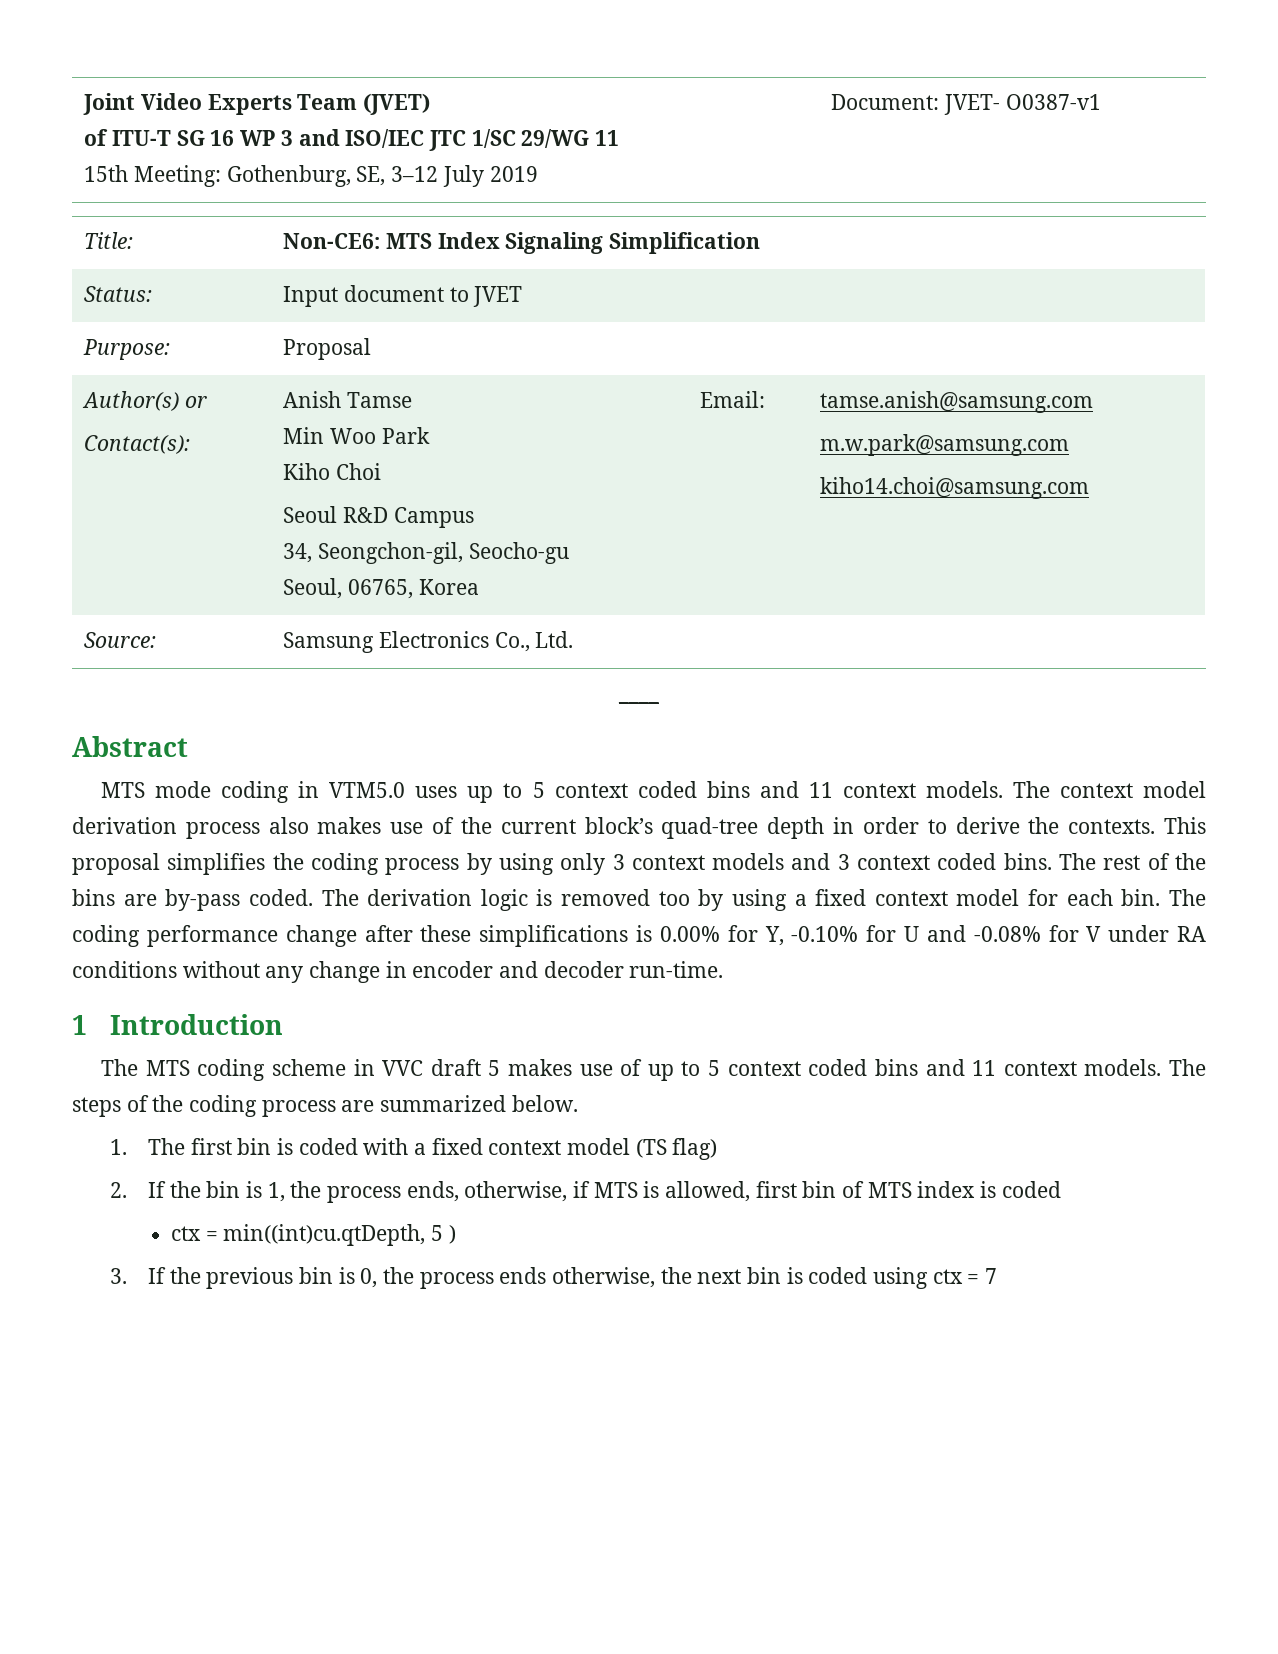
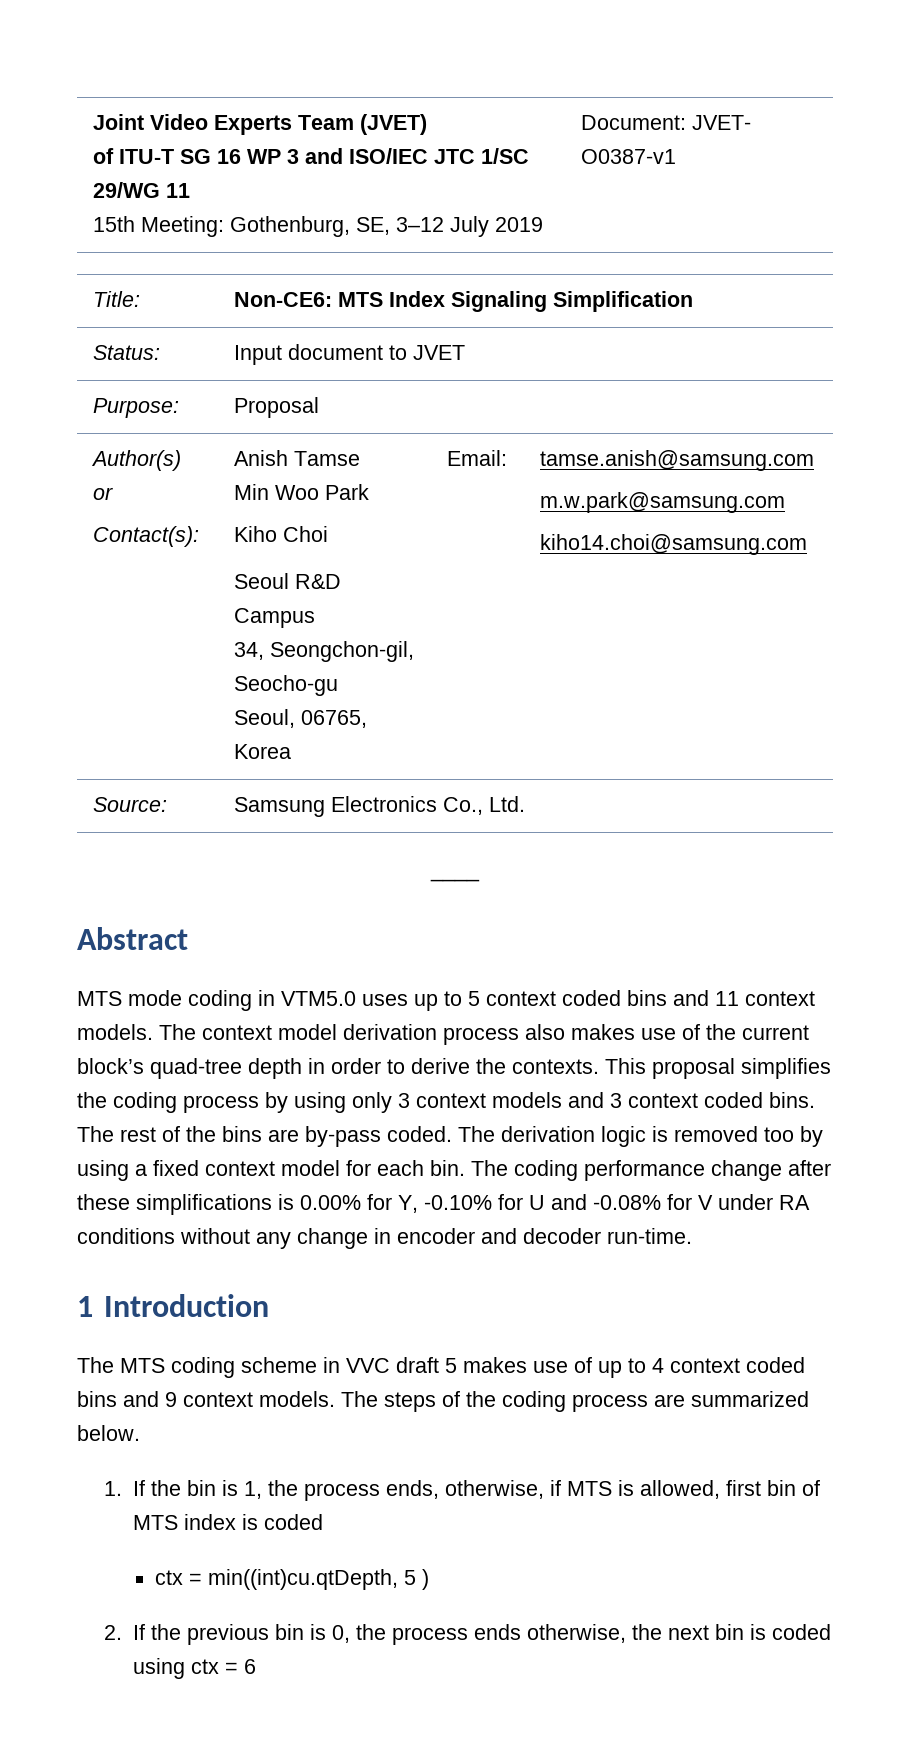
- The MTS coding scheme in VVC draft 5 makes use of up to 5 context coded bins and 11 context models.
+ The MTS coding scheme in VVC draft 5 makes use of up to 4 context coded bins and 9 context models.
- 1. The first bin is coded with a fixed context model (TS flag)
- 2. If the bin is 1, the process ends, otherwise, if MTS is allowed, first bin of MTS index is coded
+ 1. If the bin is 1, the process ends, otherwise, if MTS is allowed, first bin of MTS index is coded
- 3. If the previous bin is 0, the process ends otherwise, the next bin is coded using ctx = 7
+ 2. If the previous bin is 0, the process ends otherwise, the next bin is coded using ctx = 6

